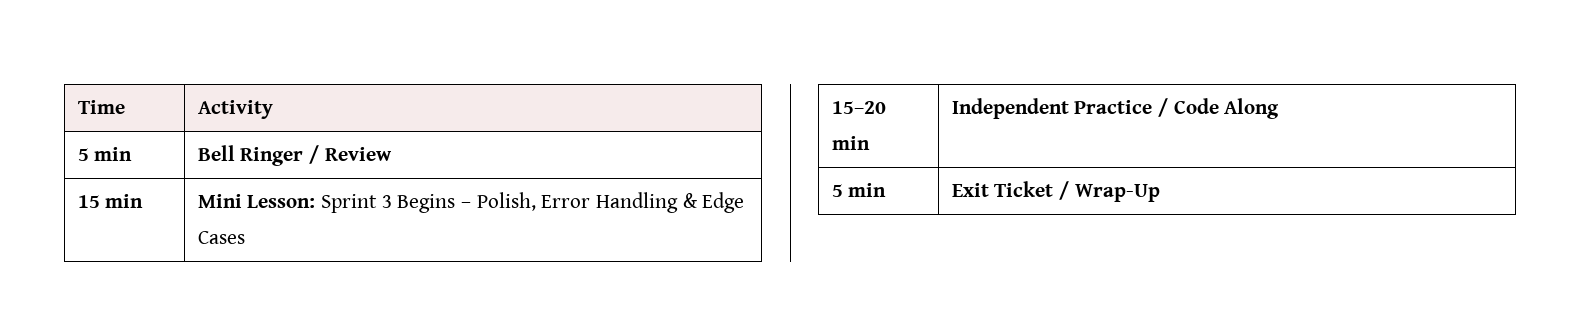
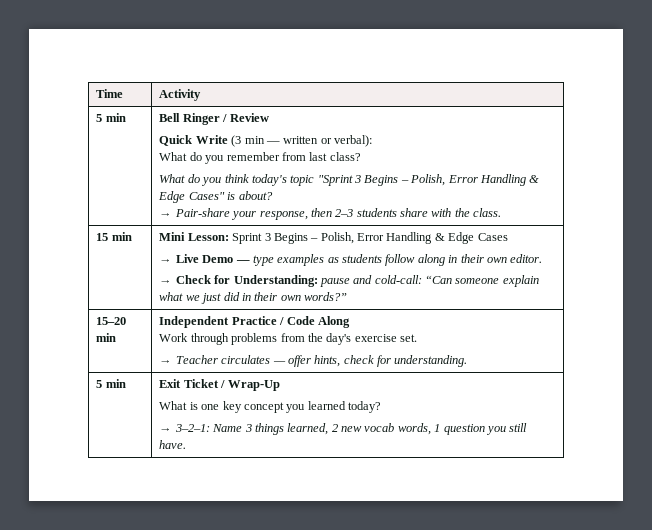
+ Quick Write (3 min — written or verbal):
+ What do you remember from last class?
+ What do you think today's topic "Sprint 3 Begins – Polish, Error Handling & Edge Cases" is about?
+ → Pair-share your response, then 2–3 students share with the class.
+ → Live Demo — type examples as students follow along in their own editor.
+ → Check for Understanding: pause and cold-call: “Can someone explain what we just did in their own words?”
  15–20 min | Independent Practice / Code Along
+ Work through problems from the day's exercise set.
+ → Teacher circulates — offer hints, check for understanding.
  5 min | Exit Ticket / Wrap-Up
+ What is one key concept you learned today?
+ → 3–2–1: Name 3 things learned, 2 new vocab words, 1 question you still have.

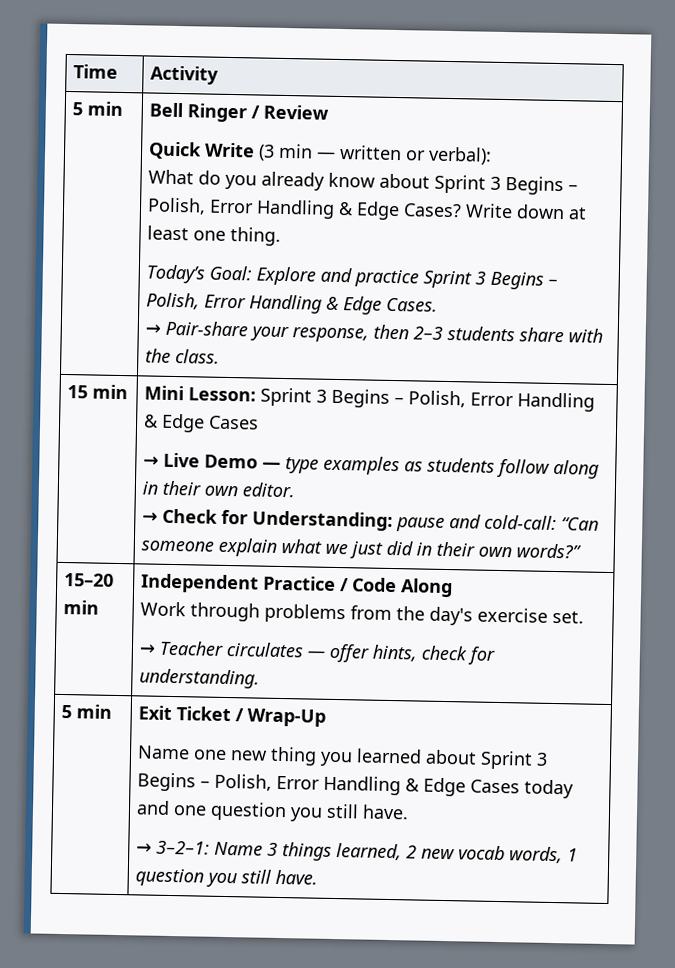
- What do you remember from last class?
- What do you think today's topic "Sprint 3 Begins – Polish, Error Handling & Edge Cases" is about?
+ What do you already know about Sprint 3 Begins – Polish, Error Handling & Edge Cases? Write down at least one thing.
+ Today’s Goal: Explore and practice Sprint 3 Begins – Polish, Error Handling & Edge Cases.
- What is one key concept you learned today?
+ Name one new thing you learned about Sprint 3 Begins – Polish, Error Handling & Edge Cases today and one question you still have.

